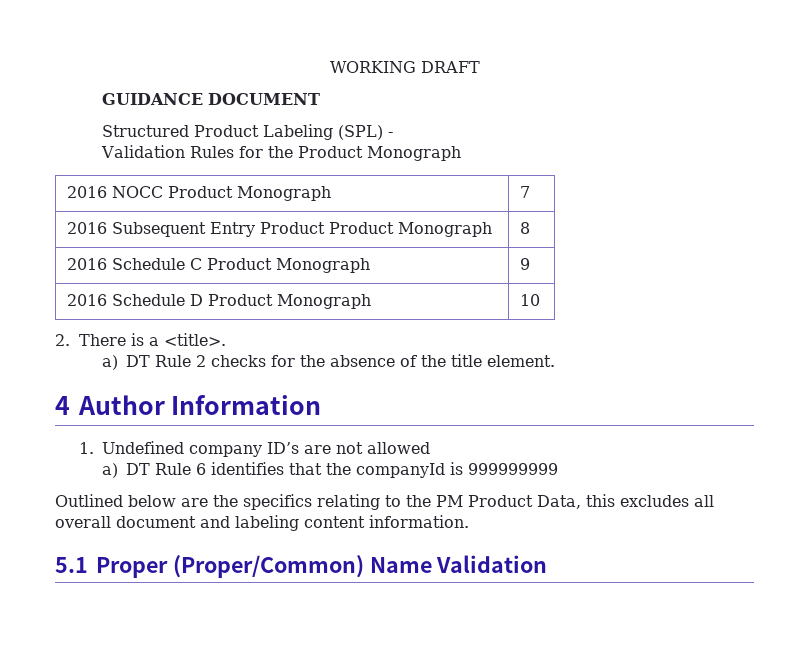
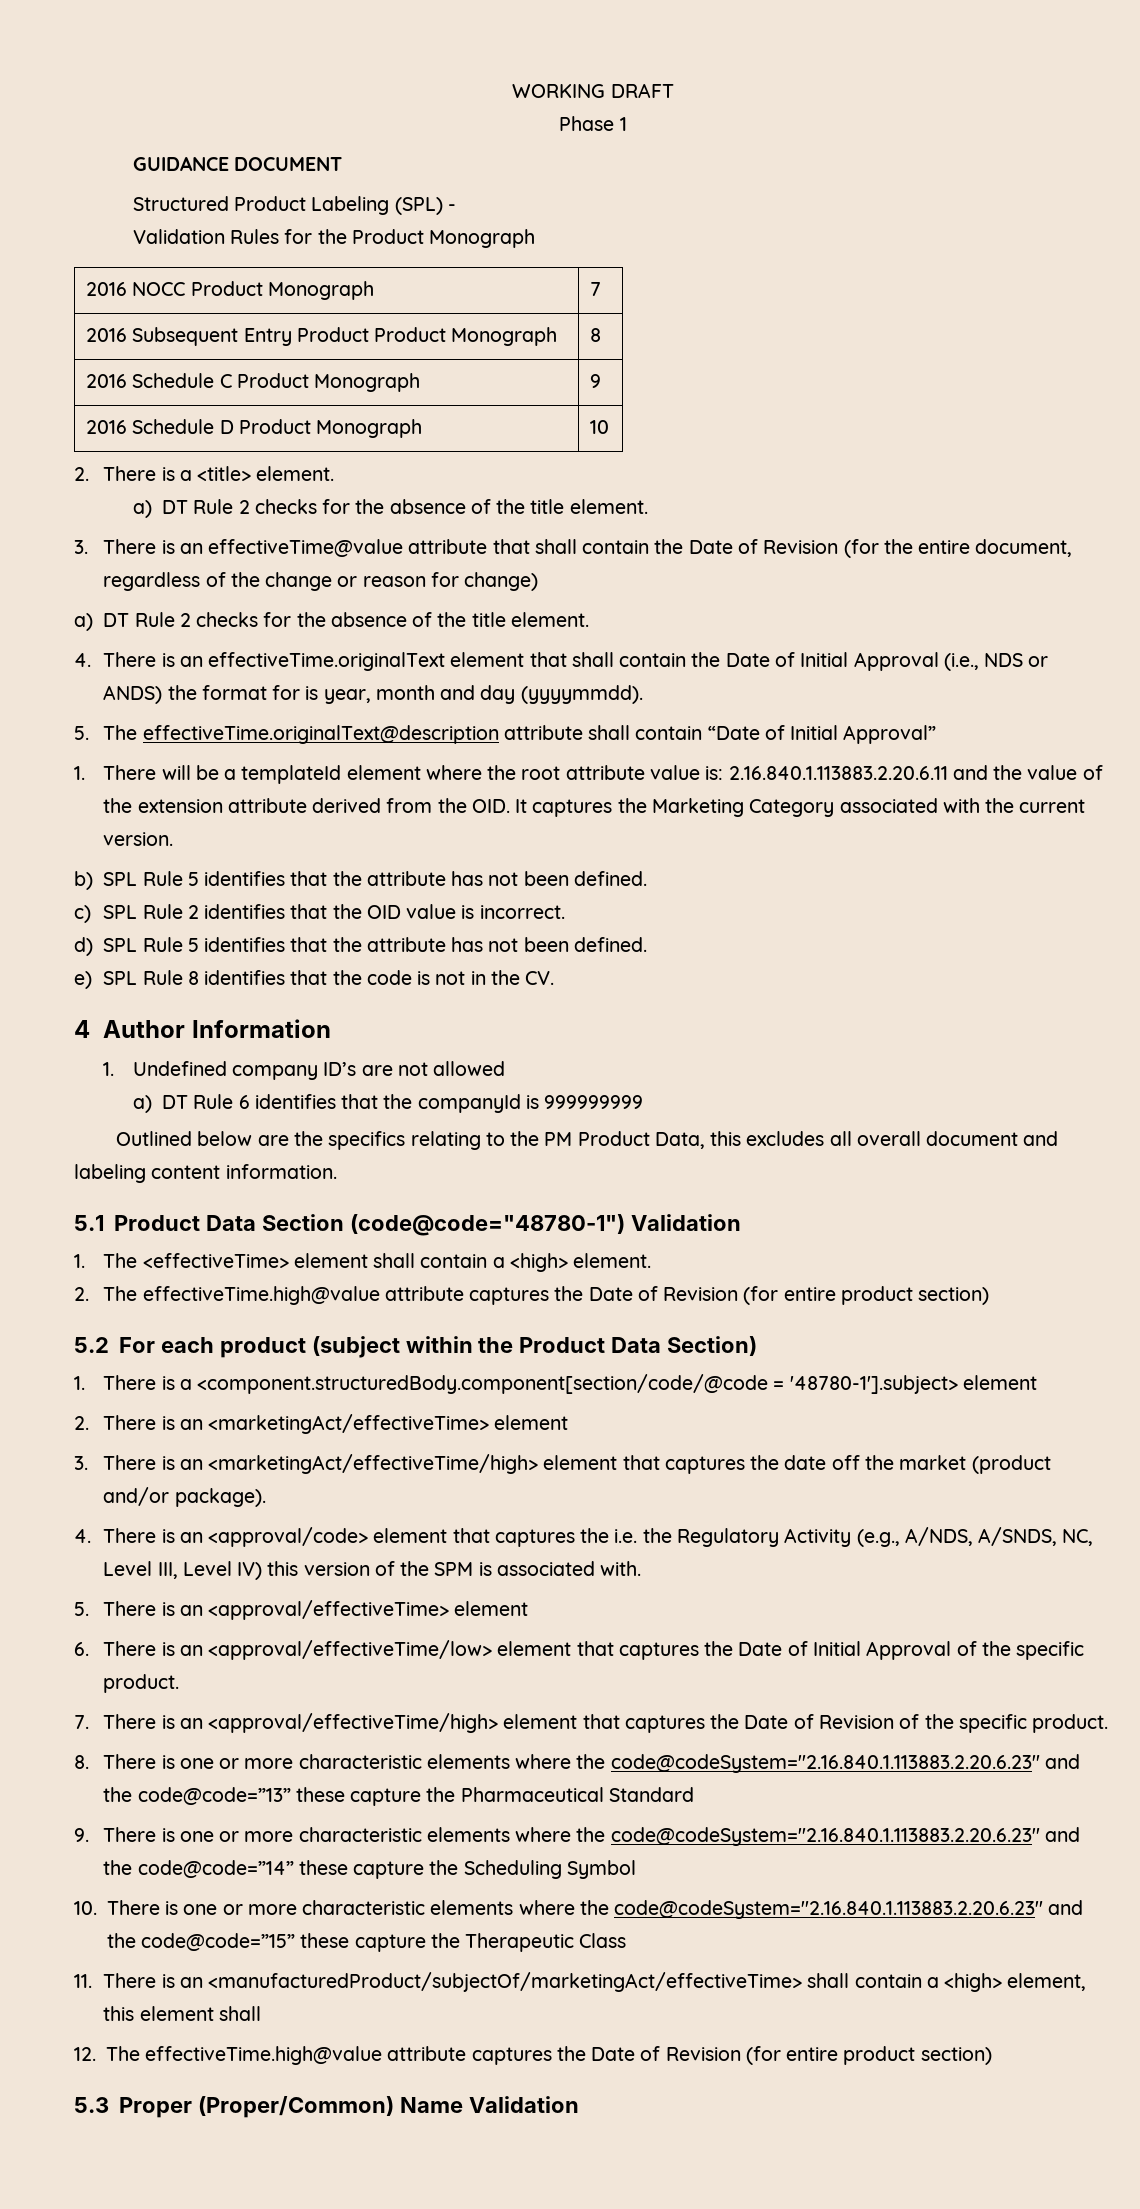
+ Phase 1
- 2. There is a <title>.
+ 2. There is a <title> element.
+ 3. There is an effectiveTime@value attribute that shall contain the Date of Revision (for the entire document, regardless of the change or reason for change)
+ a) DT Rule 2 checks for the absence of the title element.
+ 4. There is an effectiveTime.originalText element that shall contain the Date of Initial Approval (i.e., NDS or ANDS) the format for is year, month and day (yyyymmdd).
+ 5. The effectiveTime.originalText@description attribute shall contain “Date of Initial Approval”
+ 1. There will be a templateId element where the root attribute value is: 2.16.840.1.113883.2.20.6.11 and the value of the extension attribute derived from the OID. It captures the Marketing Category associated with the current version.
+ b) SPL Rule 5 identifies that the attribute has not been defined.
+ c) SPL Rule 2 identifies that the OID value is incorrect.
+ d) SPL Rule 5 identifies that the attribute has not been defined.
+ e) SPL Rule 8 identifies that the code is not in the CV.
- 5.1 Proper (Proper/Common) Name Validation
+ 5.1 Product Data Section (code@code="48780-1") Validation
+ 1. The <effectiveTime> element shall contain a <high> element.
+ 2. The effectiveTime.high@value attribute captures the Date of Revision (for entire product section)
+ 5.2 For each product (subject within the Product Data Section)
+ 1. There is a <component.structuredBody.component[section/code/@code = '48780-1'].subject> element
+ 2. There is an <marketingAct/effectiveTime> element
+ 3. There is an <marketingAct/effectiveTime/high> element that captures the date off the market (product and/or package).
+ 4. There is an <approval/code> element that captures the i.e. the Regulatory Activity (e.g., A/NDS, A/SNDS, NC, Level III, Level IV) this version of the SPM is associated with.
+ 5. There is an <approval/effectiveTime> element
+ 6. There is an <approval/effectiveTime/low> element that captures the Date of Initial Approval of the specific product.
+ 7. There is an <approval/effectiveTime/high> element that captures the Date of Revision of the specific product.
+ 8. There is one or more characteristic elements where the code@codeSystem="2.16.840.1.113883.2.20.6.23" and the code@code=”13” these capture the Pharmaceutical Standard
+ 9. There is one or more characteristic elements where the code@codeSystem="2.16.840.1.113883.2.20.6.23" and the code@code=”14” these capture the Scheduling Symbol
+ 10. There is one or more characteristic elements where the code@codeSystem="2.16.840.1.113883.2.20.6.23" and the code@code=”15” these capture the Therapeutic Class
+ 11. There is an <manufacturedProduct/subjectOf/marketingAct/effectiveTime> shall contain a <high> element, this element shall
+ 12. The effectiveTime.high@value attribute captures the Date of Revision (for entire product section)
+ 5.3 Proper (Proper/Common) Name Validation

